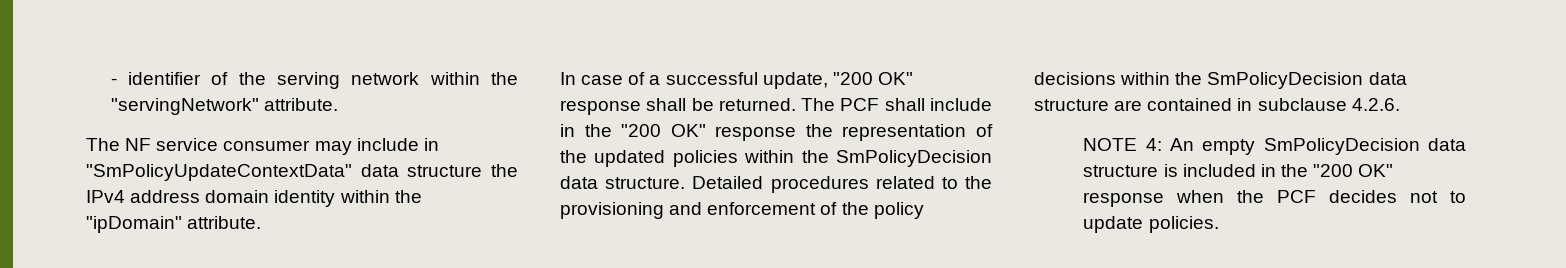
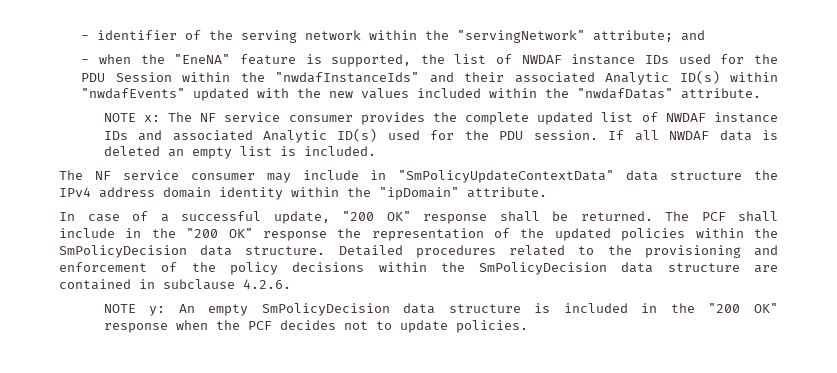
- - identifier of the serving network within the "servingNetwork" attribute.
+ - identifier of the serving network within the "servingNetwork" attribute; and
+ - when the "EneNA" feature is supported, the list of NWDAF instance IDs used for the PDU Session within the "nwdafInstanceIds" and their associated Analytic ID(s) within "nwdafEvents" updated with the new values included within the "nwdafDatas" attribute.
+ NOTE x: The NF service consumer provides the complete updated list of NWDAF instance IDs and associated Analytic ID(s) used for the PDU session. If all NWDAF data is deleted an empty list is included.
- NOTE 4: An empty SmPolicyDecision data structure is included in the "200 OK" response when the PCF decides not to update policies.
+ NOTE y: An empty SmPolicyDecision data structure is included in the "200 OK" response when the PCF decides not to update policies.

